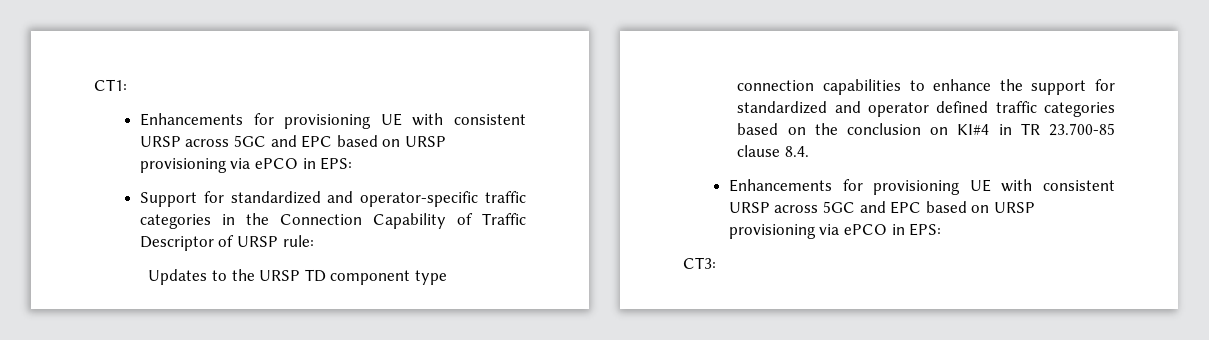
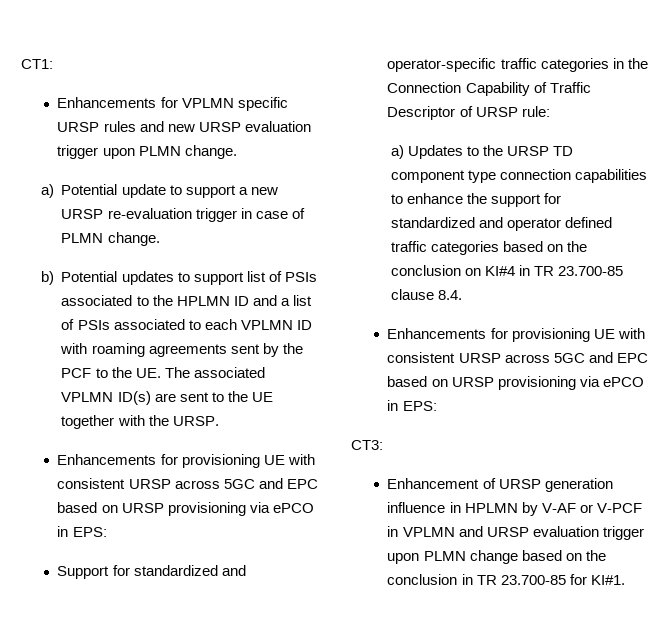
+ Enhancements for VPLMN specific URSP rules and new URSP evaluation trigger upon PLMN change.
+ a) Potential update to support a new URSP re-evaluation trigger in case of PLMN change.
+ b) Potential updates to support list of PSIs associated to the HPLMN ID and a list of PSIs associated to each VPLMN ID with roaming agreements sent by the PCF to the UE. The associated VPLMN ID(s) are sent to the UE together with the URSP.
- Updates to the URSP TD component type connection capabilities to enhance the support for standardized and operator defined traffic categories based on the conclusion on KI#4 in TR 23.700-85 clause 8.4.
+ a) Updates to the URSP TD component type connection capabilities to enhance the support for standardized and operator defined traffic categories based on the conclusion on KI#4 in TR 23.700-85 clause 8.4.
+ Enhancement of URSP generation influence in HPLMN by V-AF or V-PCF in VPLMN and URSP evaluation trigger upon PLMN change based on the conclusion in TR 23.700-85 for KI#1.

